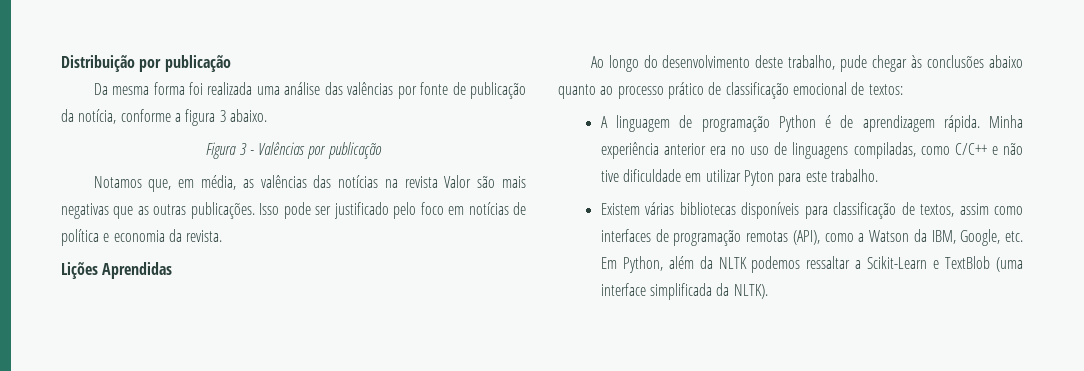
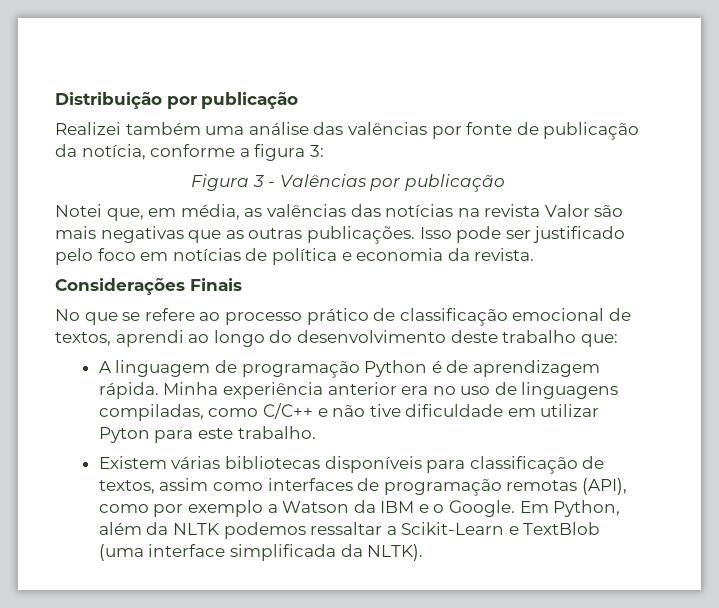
- Da mesma forma foi realizada uma análise das valências por fonte de publicação da notícia, conforme a figura 3 abaixo.
+ Realizei também uma análise das valências por fonte de publicação da notícia, conforme a figura 3:
- Notamos que, em média, as valências das notícias na revista Valor são mais negativas que as outras publicações.
+ Notei que, em média, as valências das notícias na revista Valor são mais negativas que as outras publicações.
- Lições Aprendidas
- Ao longo do desenvolvimento deste trabalho, pude chegar às conclusões abaixo quanto ao processo prático de classificação emocional de textos:
+ Considerações Finais
+ No que se refere ao processo prático de classificação emocional de textos, aprendi ao longo do desenvolvimento deste trabalho que:
- Existem várias bibliotecas disponíveis para classificação de textos, assim como interfaces de programação remotas (API), como a Watson da IBM, Google, etc. Em Python, além da NLTK podemos ressaltar a Scikit-Learn e TextBlob (uma interface simplificada da NLTK).
+ Existem várias bibliotecas disponíveis para classificação de textos, assim como interfaces de programação remotas (API), como por exemplo a Watson da IBM e o Google. Em Python, além da NLTK podemos ressaltar a Scikit-Learn e TextBlob (uma interface simplificada da NLTK).

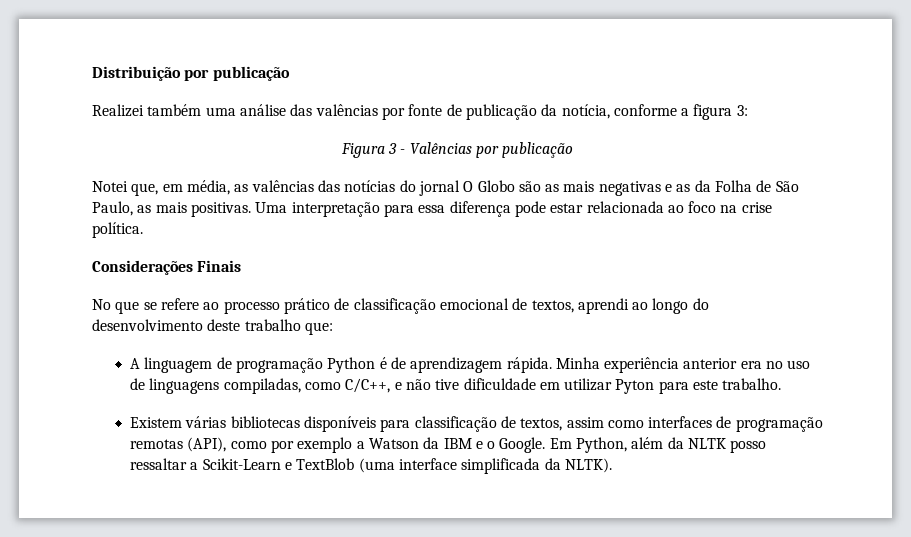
- Notei que, em média, as valências das notícias na revista Valor são mais negativas que as outras publicações. Isso pode ser justificado pelo foco em notícias de política e economia da revista.
+ Notei que, em média, as valências das notícias do jornal O Globo são as mais negativas e as da Folha de São Paulo, as mais positivas. Uma interpretação para essa diferença pode estar relacionada ao foco na crise política.
- Minha experiência anterior era no uso de linguagens compiladas, como C/C++ e não tive dificuldade em utilizar Pyton para este trabalho.
+ Minha experiência anterior era no uso de linguagens compiladas, como C/C++, e não tive dificuldade em utilizar Pyton para este trabalho.
- Em Python, além da NLTK podemos ressaltar a Scikit-Learn e TextBlob (uma interface simplificada da NLTK).
+ Em Python, além da NLTK posso ressaltar a Scikit-Learn e TextBlob (uma interface simplificada da NLTK).

